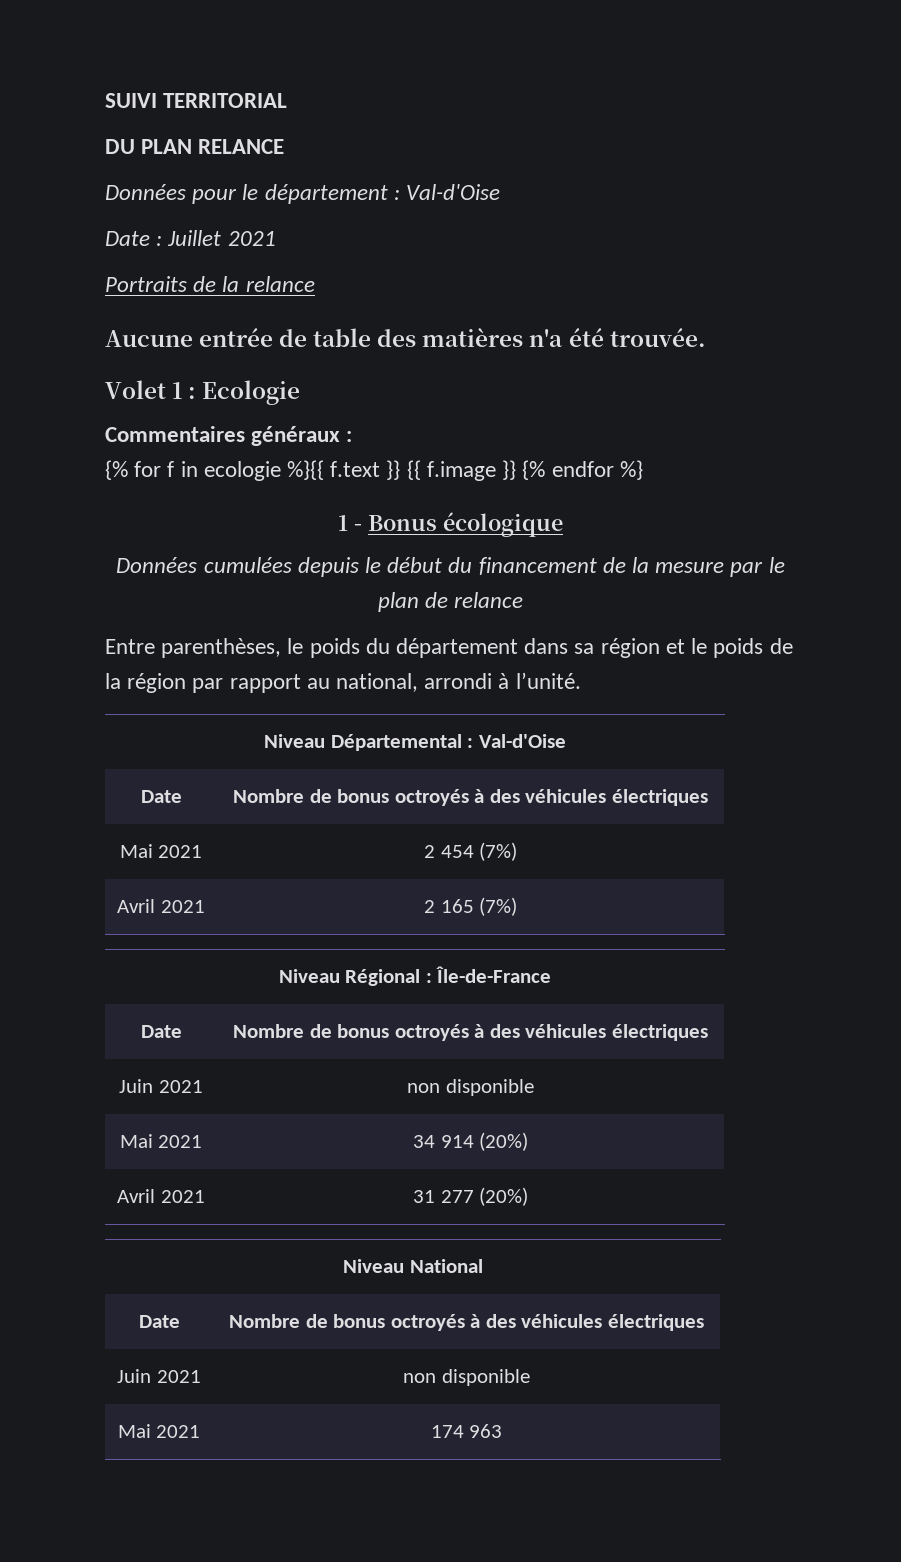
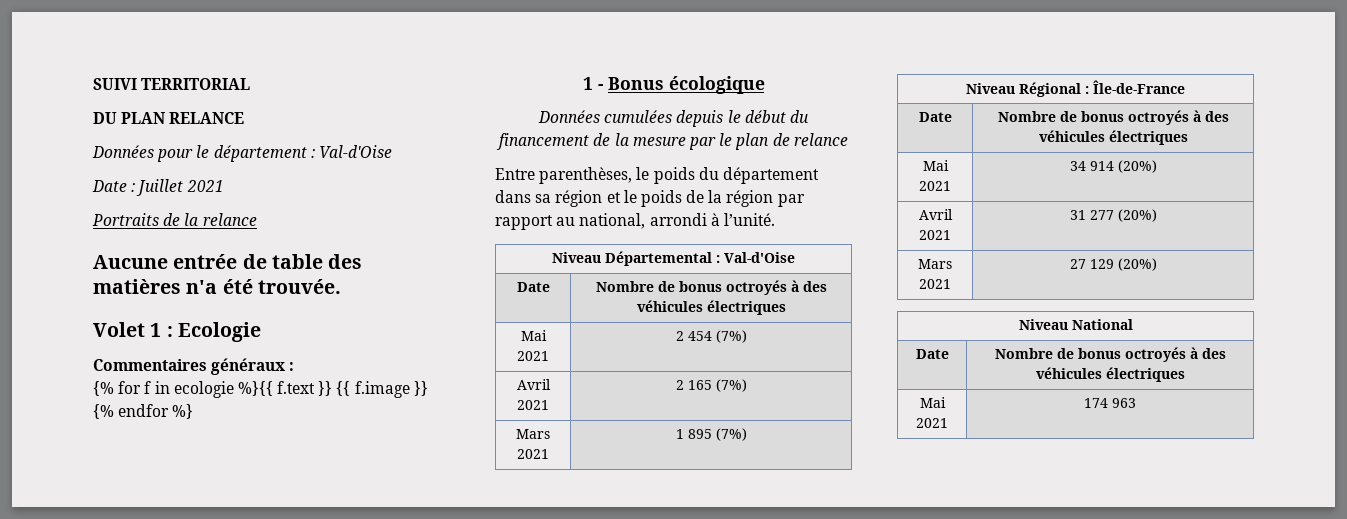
+ Mars 2021 | 1 895 (7%)
  Niveau Régional : Île-de-France
  Date | Nombre de bonus octroyés à des véhicules électriques
- Juin 2021 | non disponible
+ Mars 2021 | 27 129 (20%)
  Niveau National
  Date | Nombre de bonus octroyés à des véhicules électriques
- Juin 2021 | non disponible

